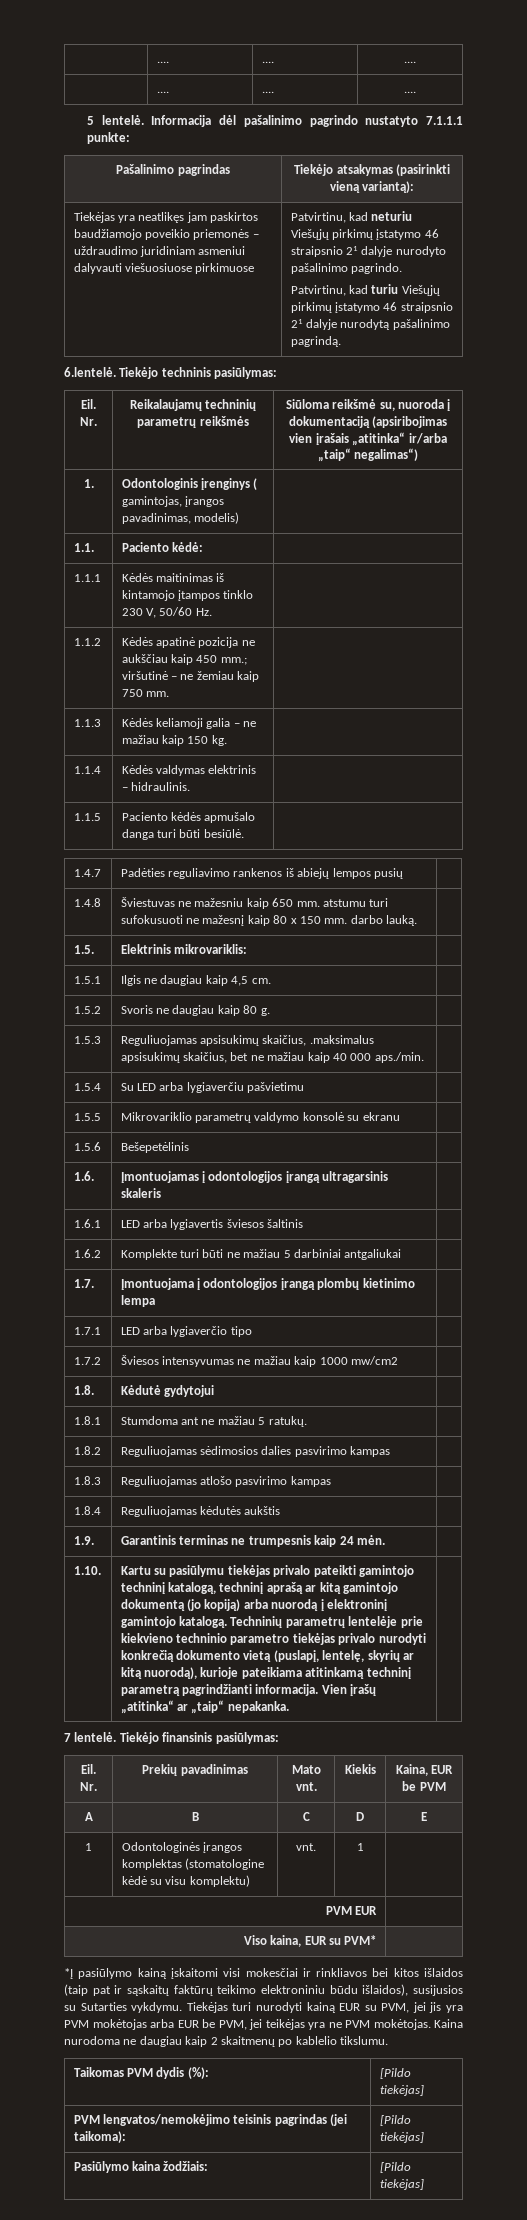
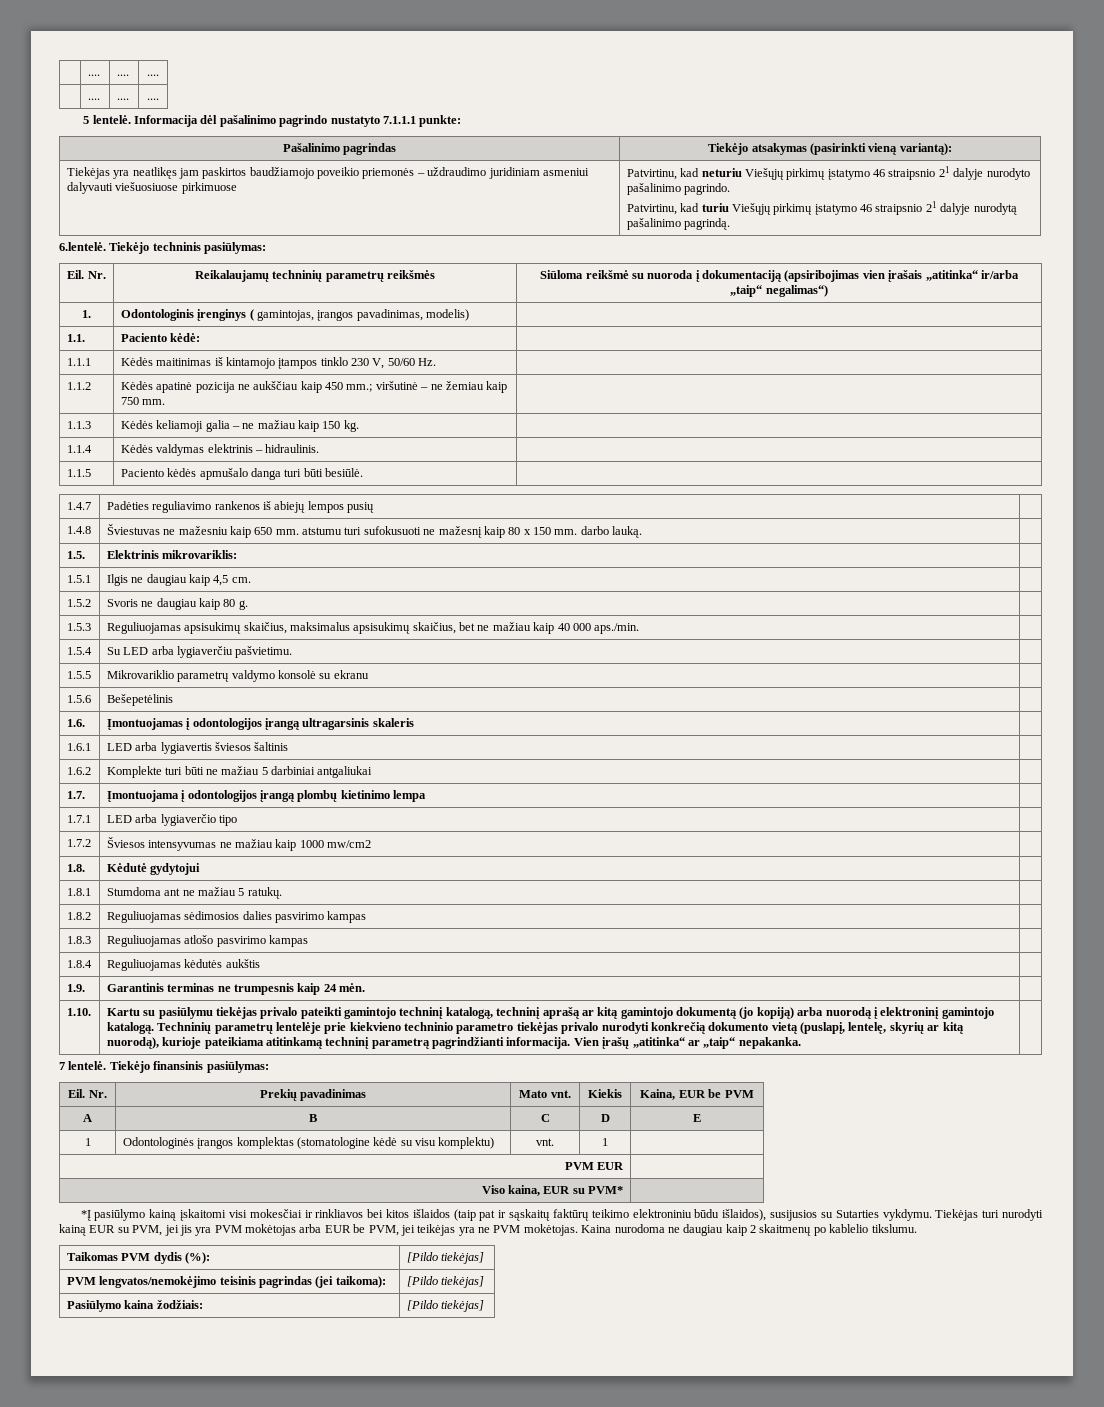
- Eil. Nr. | Reikalaujamų techninių parametrų reikšmės | Siūloma reikšmė su, nuoroda į dokumentaciją (apsiribojimas vien įrašais „atitinka“ ir/arba „taip“ negalimas“)
+ Eil. Nr. | Reikalaujamų techninių parametrų reikšmės | Siūloma reikšmė su nuoroda į dokumentaciją (apsiribojimas vien įrašais „atitinka“ ir/arba „taip“ negalimas“)
- 1.5.3 | Reguliuojamas apsisukimų skaičius, .maksimalus apsisukimų skaičius, bet ne mažiau kaip 40 000 aps./min. |
+ 1.5.3 | Reguliuojamas apsisukimų skaičius, maksimalus apsisukimų skaičius, bet ne mažiau kaip 40 000 aps./min. |
- 1.5.4 | Su LED arba lygiaverčiu pašvietimu |
+ 1.5.4 | Su LED arba lygiaverčiu pašvietimu. |

